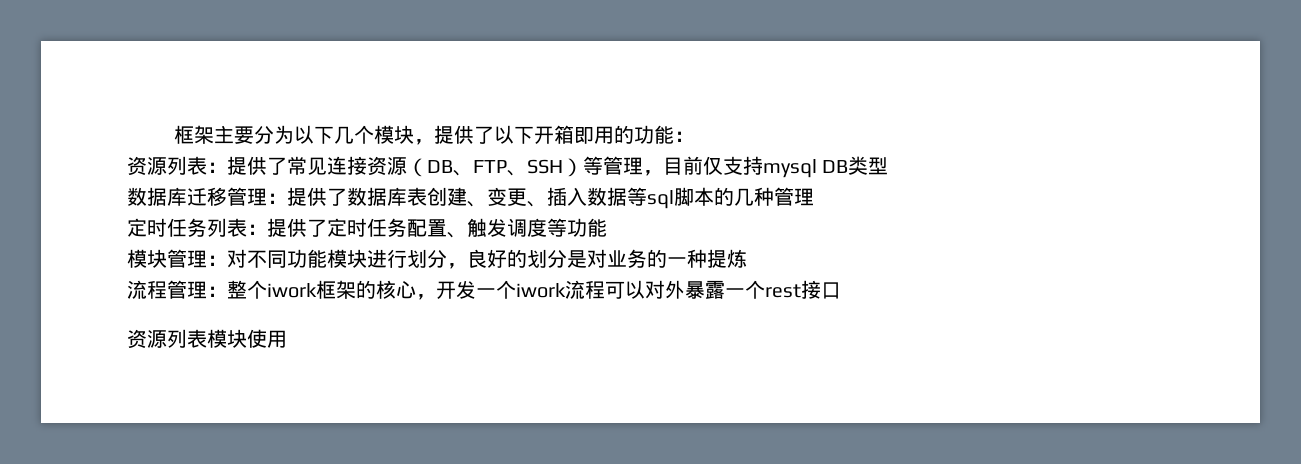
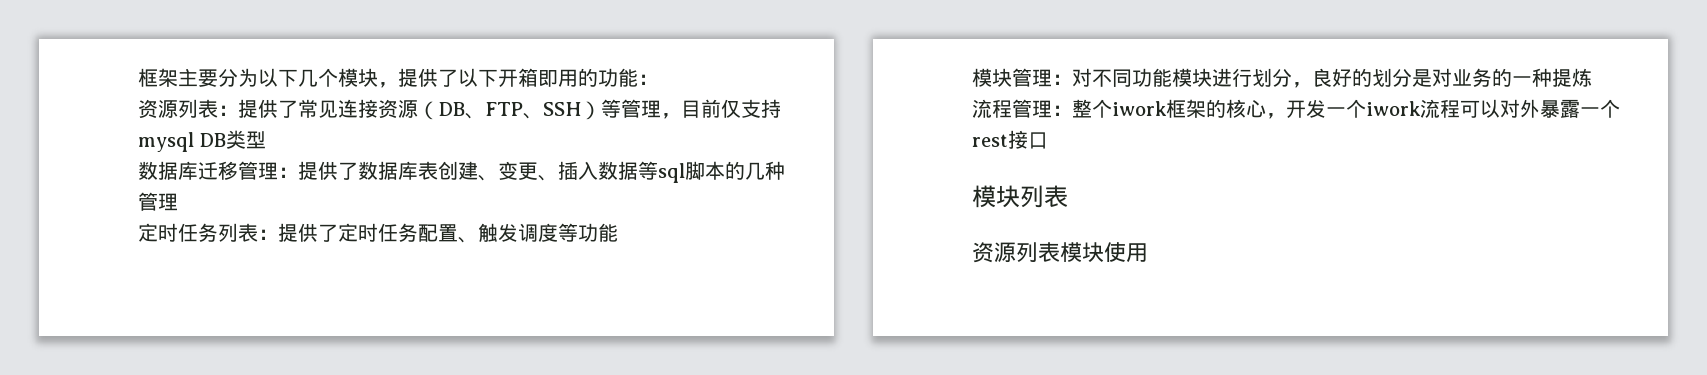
+ 模块列表

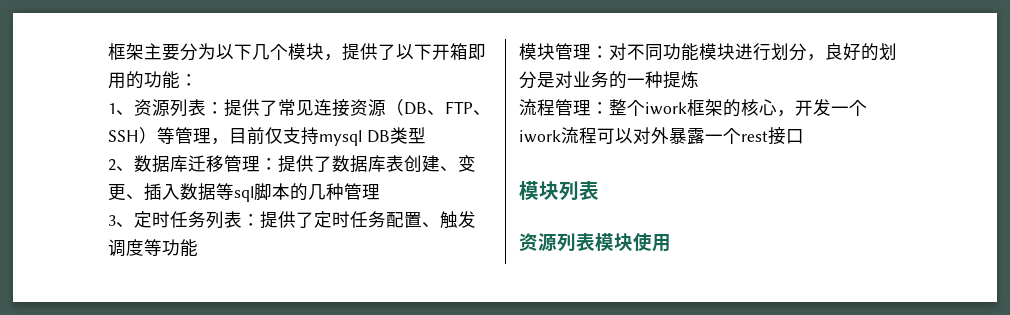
- 资源列表：提供了常见连接资源（DB、FTP、SSH）等管理，目前仅支持mysql DB类型
+ 1、资源列表：提供了常见连接资源（DB、FTP、SSH）等管理，目前仅支持mysql DB类型
- 数据库迁移管理：提供了数据库表创建、变更、插入数据等sql脚本的几种管理
+ 2、数据库迁移管理：提供了数据库表创建、变更、插入数据等sql脚本的几种管理
- 定时任务列表：提供了定时任务配置、触发调度等功能
+ 3、定时任务列表：提供了定时任务配置、触发调度等功能

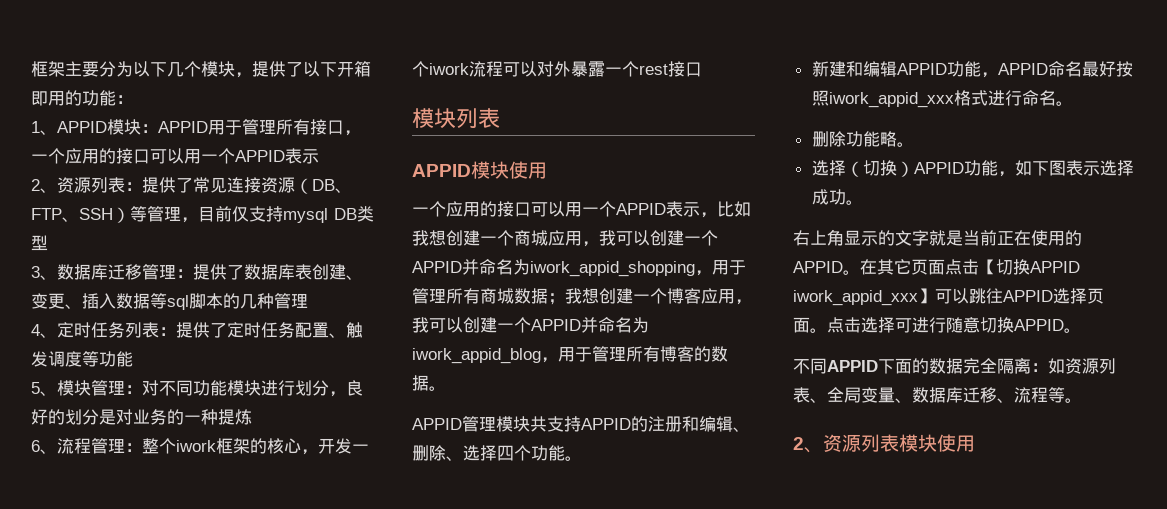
- 1、资源列表：提供了常见连接资源（DB、FTP、SSH）等管理，目前仅支持mysql DB类型
+ 1、APPID模块：APPID用于管理所有接口，一个应用的接口可以用一个APPID表示
+ 2、资源列表：提供了常见连接资源（DB、FTP、SSH）等管理，目前仅支持mysql DB类型
- 2、数据库迁移管理：提供了数据库表创建、变更、插入数据等sql脚本的几种管理
+ 3、数据库迁移管理：提供了数据库表创建、变更、插入数据等sql脚本的几种管理
- 3、定时任务列表：提供了定时任务配置、触发调度等功能
+ 4、定时任务列表：提供了定时任务配置、触发调度等功能
- 模块管理：对不同功能模块进行划分，良好的划分是对业务的一种提炼
+ 5、模块管理：对不同功能模块进行划分，良好的划分是对业务的一种提炼
- 流程管理：整个iwork框架的核心，开发一个iwork流程可以对外暴露一个rest接口
+ 6、流程管理：整个iwork框架的核心，开发一个iwork流程可以对外暴露一个rest接口
- 资源列表模块使用
+ APPID模块使用
+ 一个应用的接口可以用一个APPID表示，比如我想创建一个商城应用，我可以创建一个APPID并命名为iwork_appid_shopping，用于管理所有商城数据；我想创建一个博客应用，我可以创建一个APPID并命名为iwork_appid_blog，用于管理所有博客的数据。
+ APPID管理模块共支持APPID的注册和编辑、删除、选择四个功能。
+ 新建和编辑APPID功能，APPID命名最好按照iwork_appid_xxx格式进行命名。
+ 删除功能略。
+ 选择（切换）APPID功能，如下图表示选择成功。
+ 右上角显示的文字就是当前正在使用的APPID。在其它页面点击【切换APPID iwork_appid_xxx】可以跳往APPID选择页面。点击选择可进行随意切换APPID。
+ 不同APPID下面的数据完全隔离：如资源列表、全局变量、数据库迁移、流程等。
+ 2、资源列表模块使用

